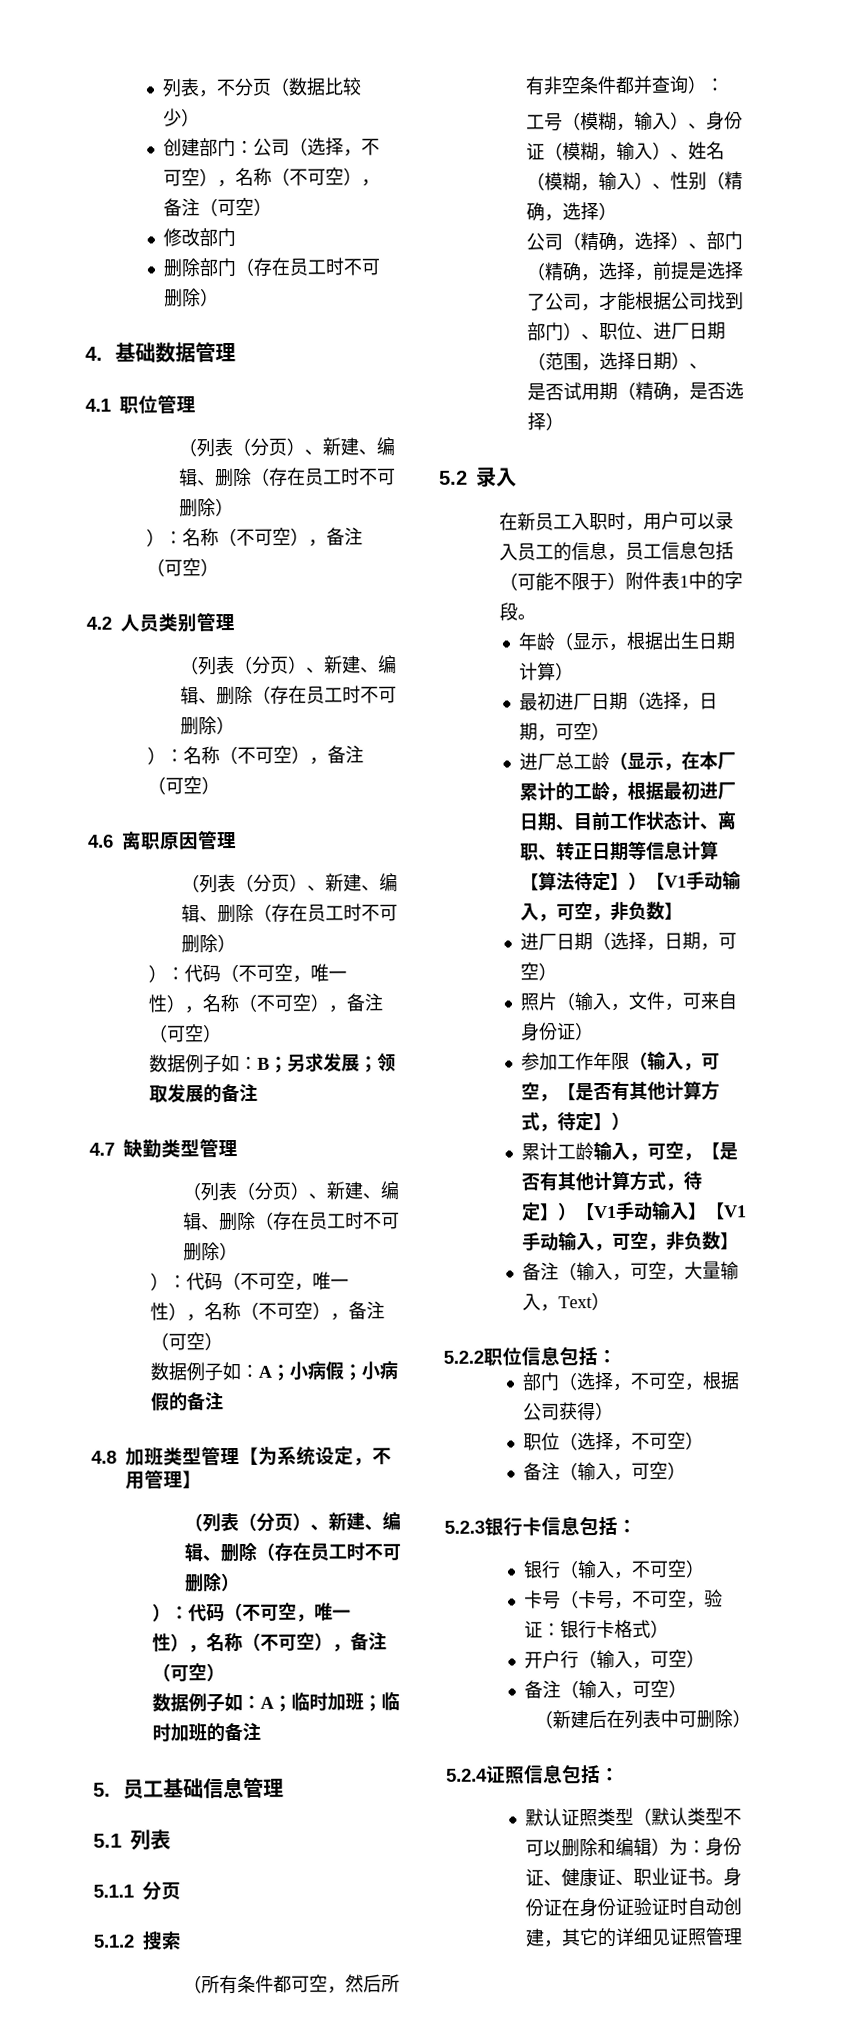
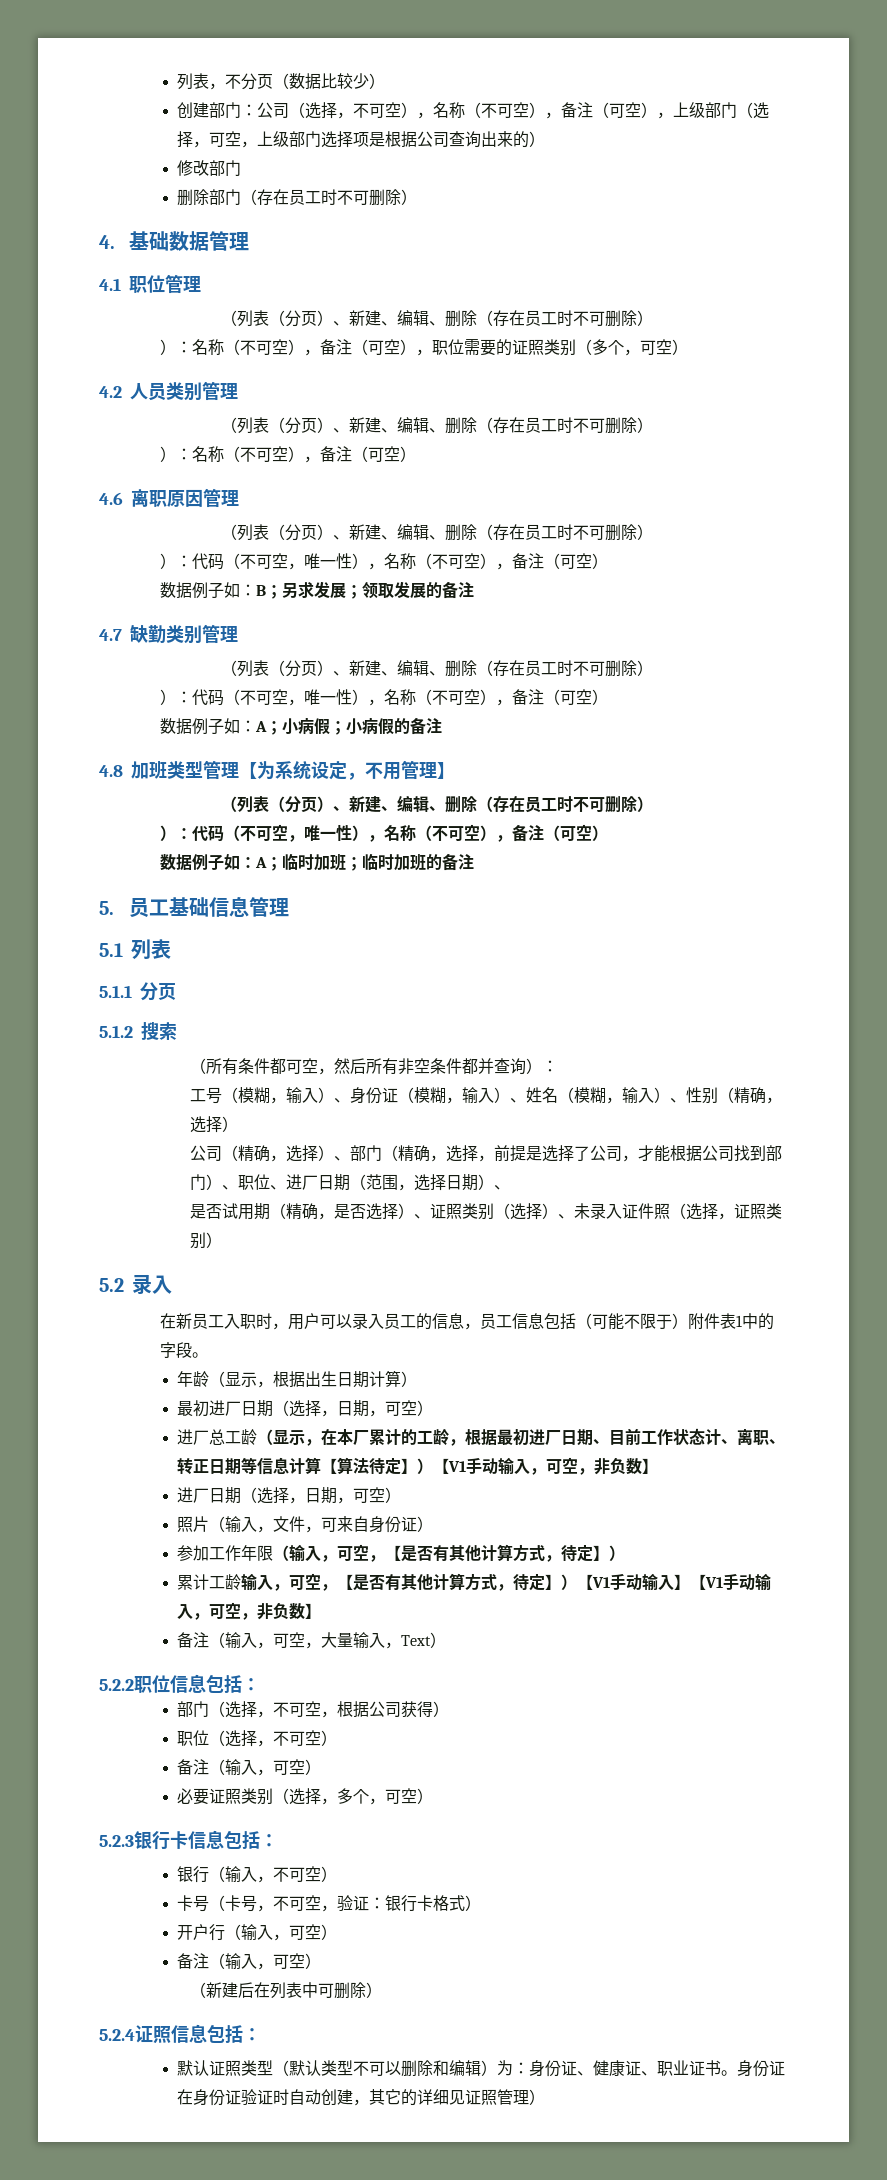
- 创建部门：公司（选择，不可空），名称（不可空），备注（可空）
+ 创建部门：公司（选择，不可空），名称（不可空），备注（可空），上级部门（选择，可空，上级部门选择项是根据公司查询出来的）
  4.1职位管理
  （列表（分页）、新建、编辑、删除（存在员工时不可删除）
- ）：名称（不可空），备注（可空）
+ ）：名称（不可空），备注（可空），职位需要的证照类别（多个，可空）
- 4.7缺勤类型管理
+ 4.7缺勤类别管理
- 是否试用期（精确，是否选择）
+ 是否试用期（精确，是否选择）、证照类别（选择）、未录入证件照（选择，证照类别）
+ 必要证照类别（选择，多个，可空）
- 身份证在身份证验证时自动创建，其它的详细见证照管理
+ 身份证在身份证验证时自动创建，其它的详细见证照管理）

